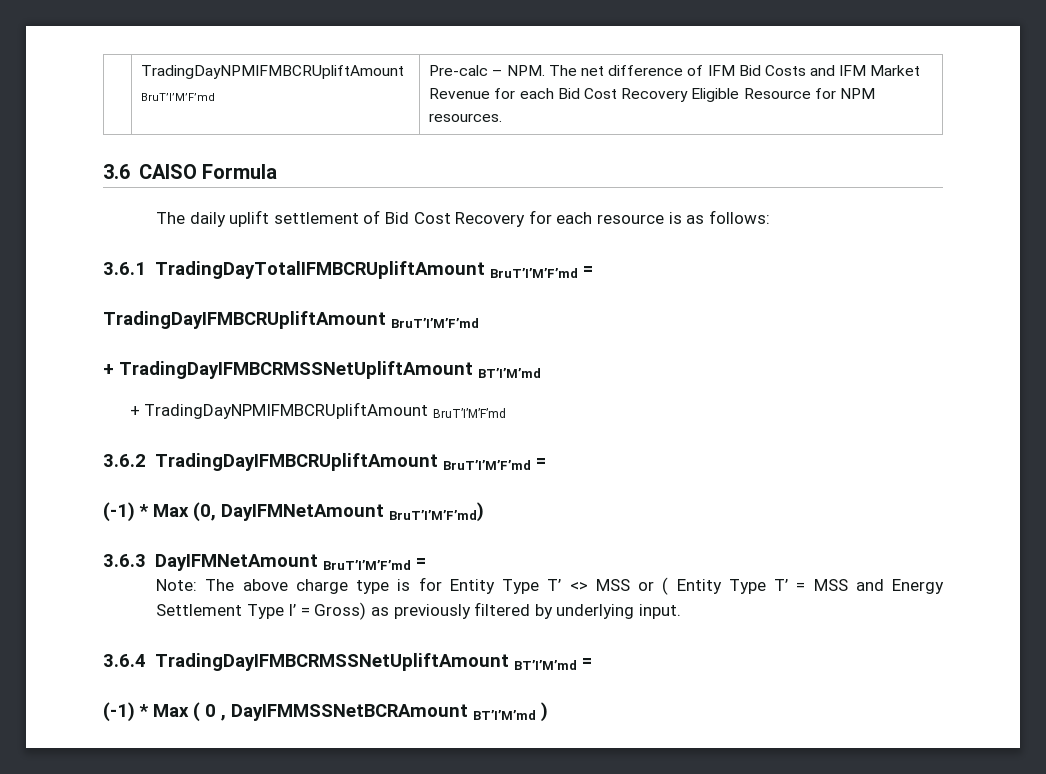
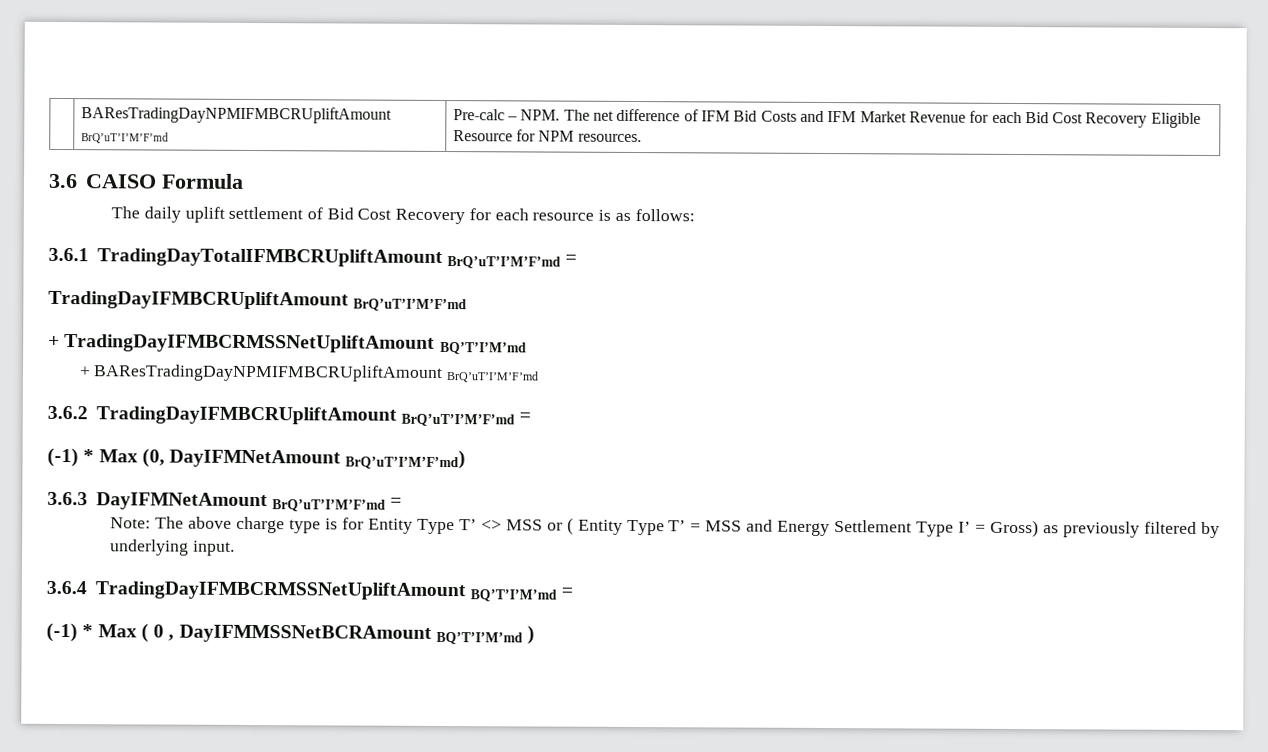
- | TradingDayNPMIFMBCRUpliftAmount BruT’I’M’F’md | Pre-calc – NPM. The net difference of IFM Bid Costs and IFM Market Revenue for each Bid Cost Recovery Eligible Resource for NPM resources.
+ | BAResTradingDayNPMIFMBCRUpliftAmount BrQ’uT’I’M’F’md | Pre-calc – NPM. The net difference of IFM Bid Costs and IFM Market Revenue for each Bid Cost Recovery Eligible Resource for NPM resources.
- 3.6.1 TradingDayTotalIFMBCRUpliftAmount BruT’I’M’F’md =
- TradingDayIFMBCRUpliftAmount BruT’I’M’F’md
+ 3.6.1 TradingDayTotalIFMBCRUpliftAmount BrQ’uT’I’M’F’md =
+ TradingDayIFMBCRUpliftAmount BrQ’uT’I’M’F’md
- + TradingDayIFMBCRMSSNetUpliftAmount BT’I’M’md
- + TradingDayNPMIFMBCRUpliftAmount BruT’I’M’F’md
+ + TradingDayIFMBCRMSSNetUpliftAmount BQ’T’I’M’md
+ + BAResTradingDayNPMIFMBCRUpliftAmount BrQ’uT’I’M’F’md
- 3.6.2 TradingDayIFMBCRUpliftAmount BruT’I’M’F’md =
+ 3.6.2 TradingDayIFMBCRUpliftAmount BrQ’uT’I’M’F’md =
- (-1) * Max (0, DayIFMNetAmount BruT’I’M’F’md)
+ (-1) * Max (0, DayIFMNetAmount BrQ’uT’I’M’F’md)
- 3.6.3 DayIFMNetAmount BruT’I’M’F’md =
+ 3.6.3 DayIFMNetAmount BrQ’uT’I’M’F’md =
- 3.6.4 TradingDayIFMBCRMSSNetUpliftAmount BT’I’M’md =
+ 3.6.4 TradingDayIFMBCRMSSNetUpliftAmount BQ’T’I’M’md =
- (-1) * Max ( 0 , DayIFMMSSNetBCRAmount BT’I’M’md )
+ (-1) * Max ( 0 , DayIFMMSSNetBCRAmount BQ’T’I’M’md )

